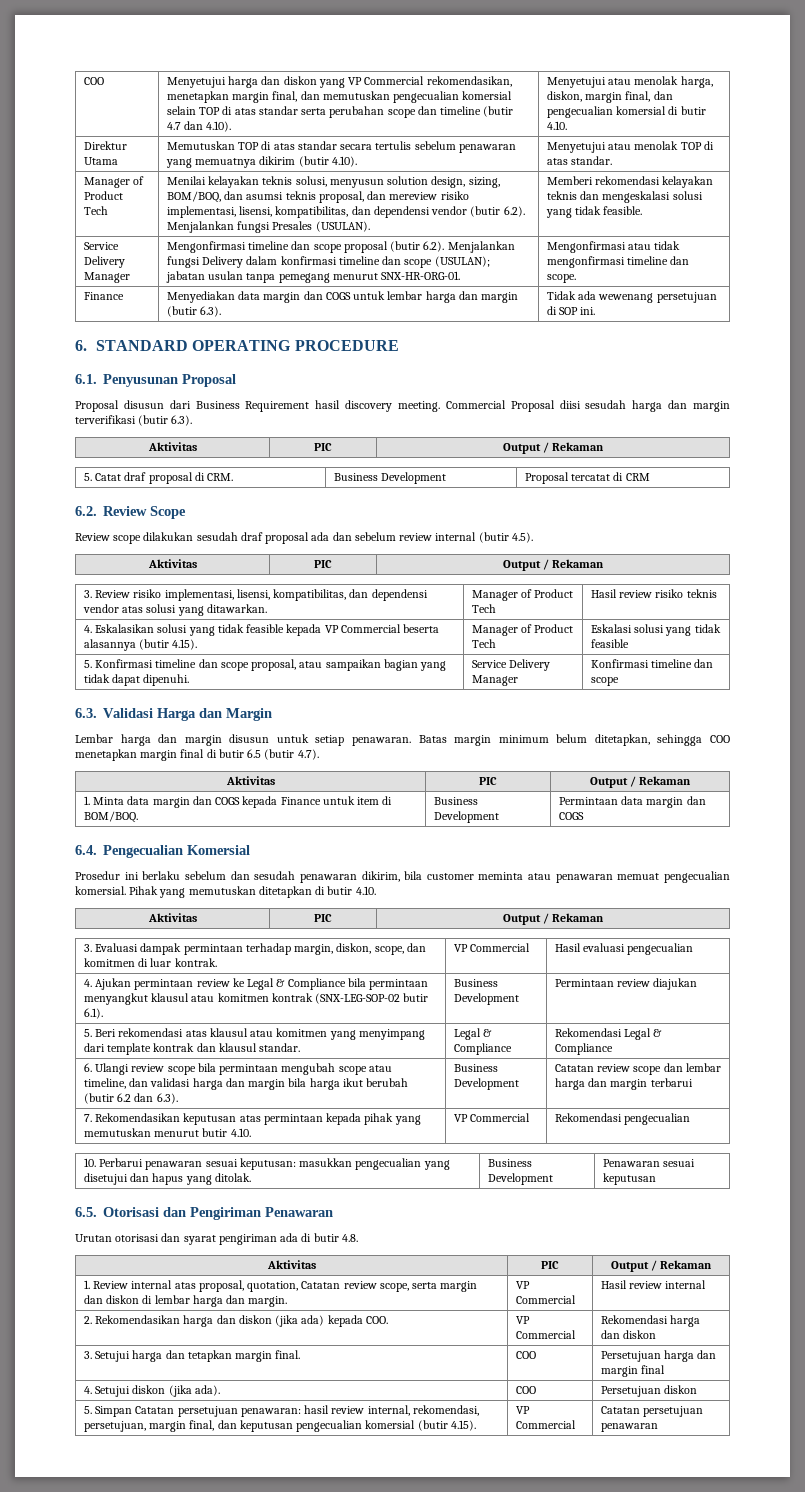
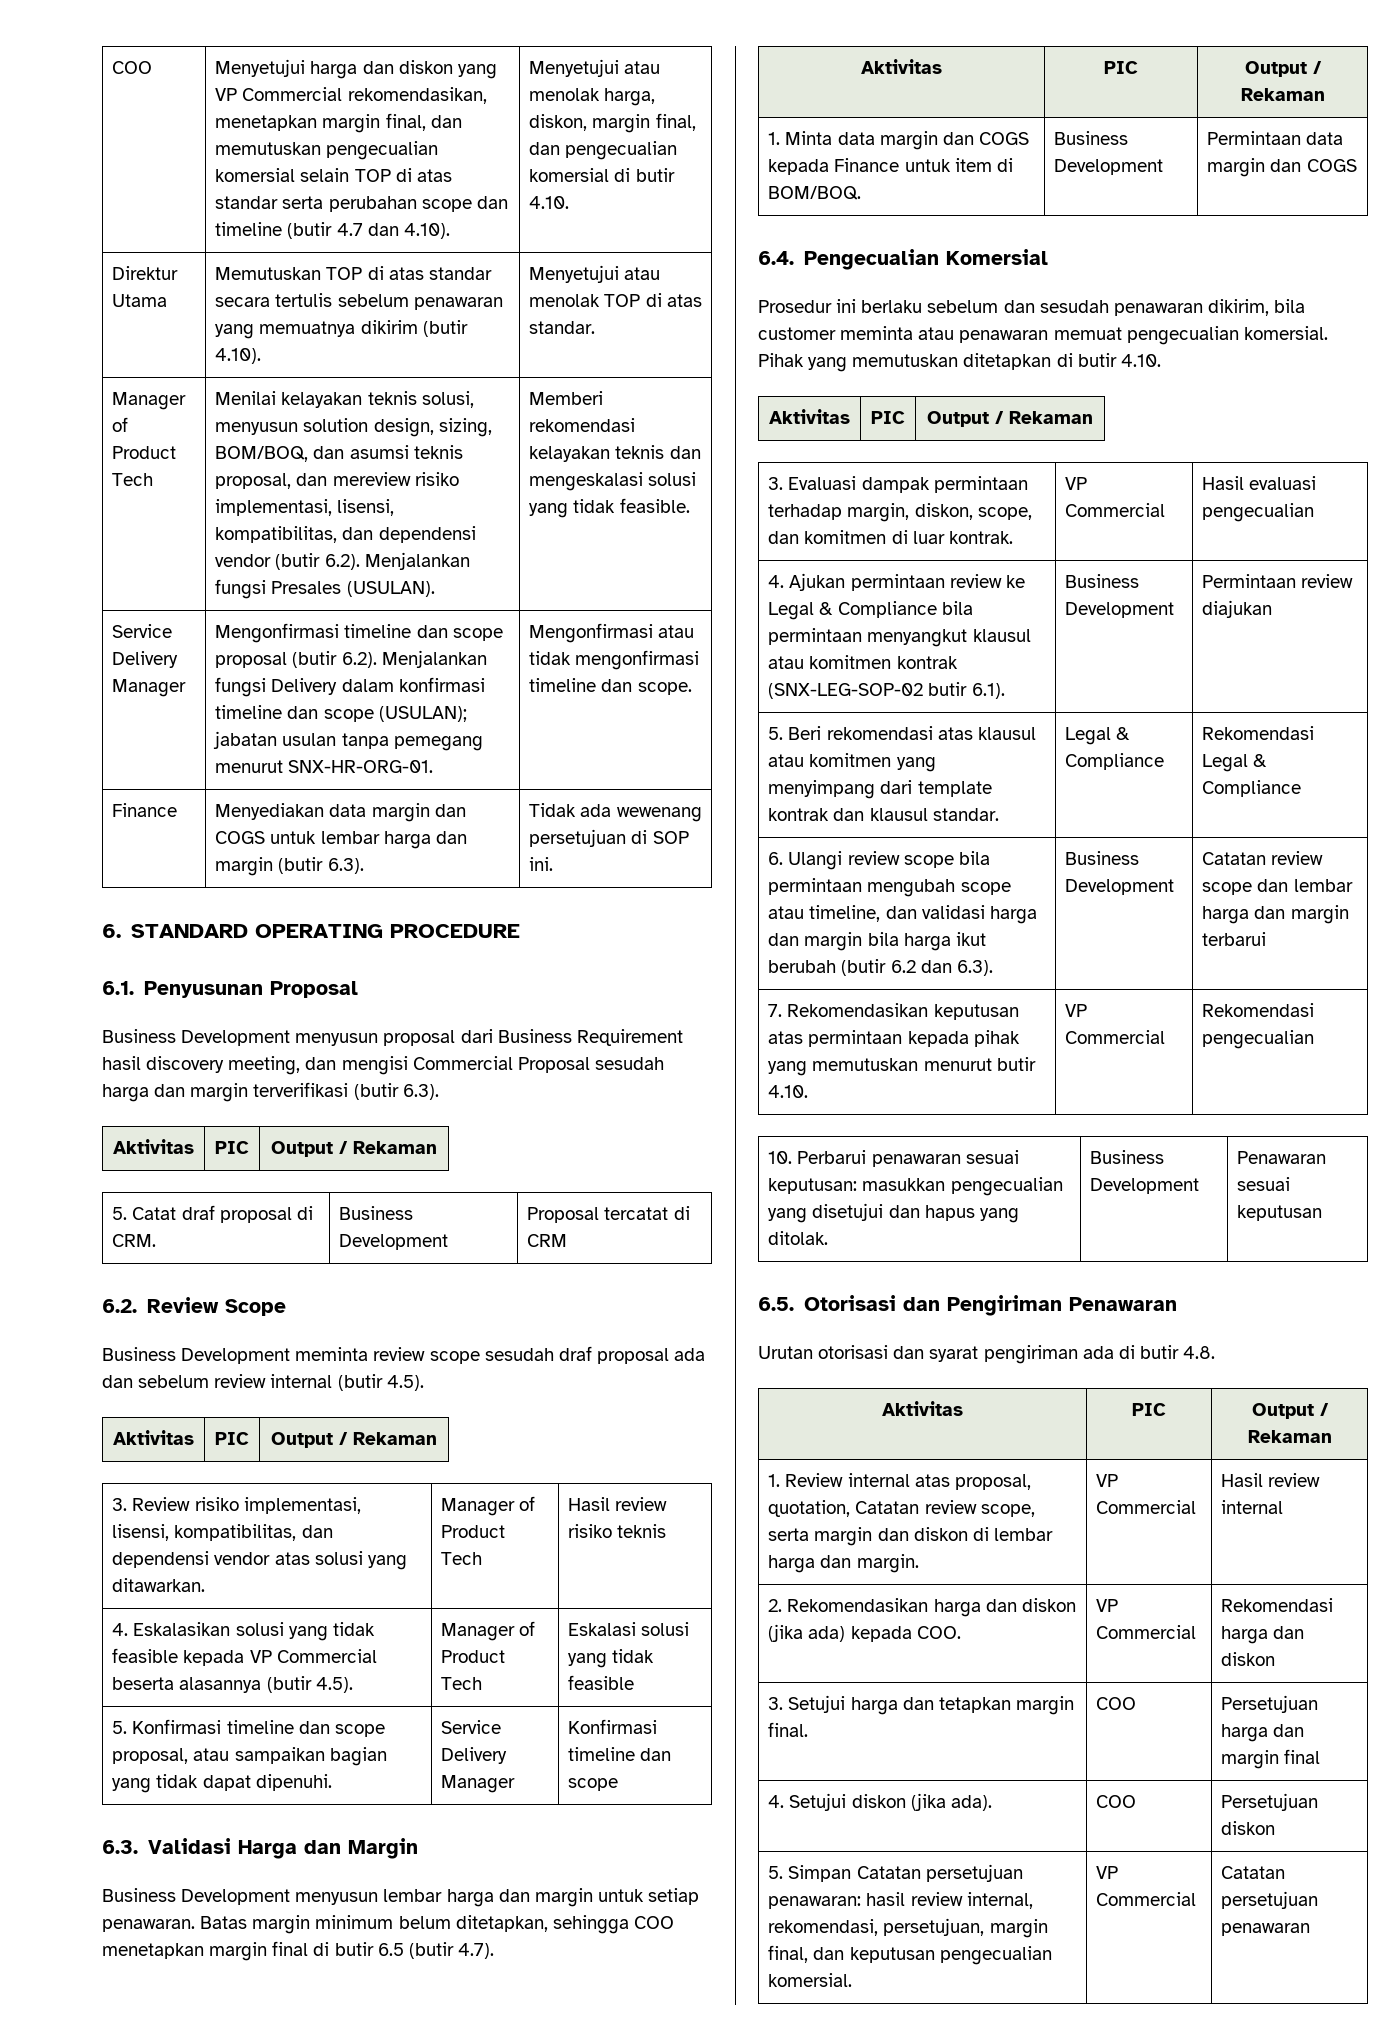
- Proposal disusun dari Business Requirement hasil discovery meeting. Commercial Proposal diisi sesudah harga dan margin terverifikasi (butir 6.3).
+ Business Development menyusun proposal dari Business Requirement hasil discovery meeting, dan mengisi Commercial Proposal sesudah harga dan margin terverifikasi (butir 6.3).
- Review scope dilakukan sesudah draf proposal ada dan sebelum review internal (butir 4.5).
+ Business Development meminta review scope sesudah draf proposal ada dan sebelum review internal (butir 4.5).
- 4. Eskalasikan solusi yang tidak feasible kepada VP Commercial beserta alasannya (butir 4.15). | Manager of Product Tech | Eskalasi solusi yang tidak feasible
+ 4. Eskalasikan solusi yang tidak feasible kepada VP Commercial beserta alasannya (butir 4.5). | Manager of Product Tech | Eskalasi solusi yang tidak feasible
- Lembar harga dan margin disusun untuk setiap penawaran.
+ Business Development menyusun lembar harga dan margin untuk setiap penawaran.
- 5. Simpan Catatan persetujuan penawaran: hasil review internal, rekomendasi, persetujuan, margin final, dan keputusan pengecualian komersial (butir 4.15). | VP Commercial | Catatan persetujuan penawaran
+ 5. Simpan Catatan persetujuan penawaran: hasil review internal, rekomendasi, persetujuan, margin final, dan keputusan pengecualian komersial. | VP Commercial | Catatan persetujuan penawaran

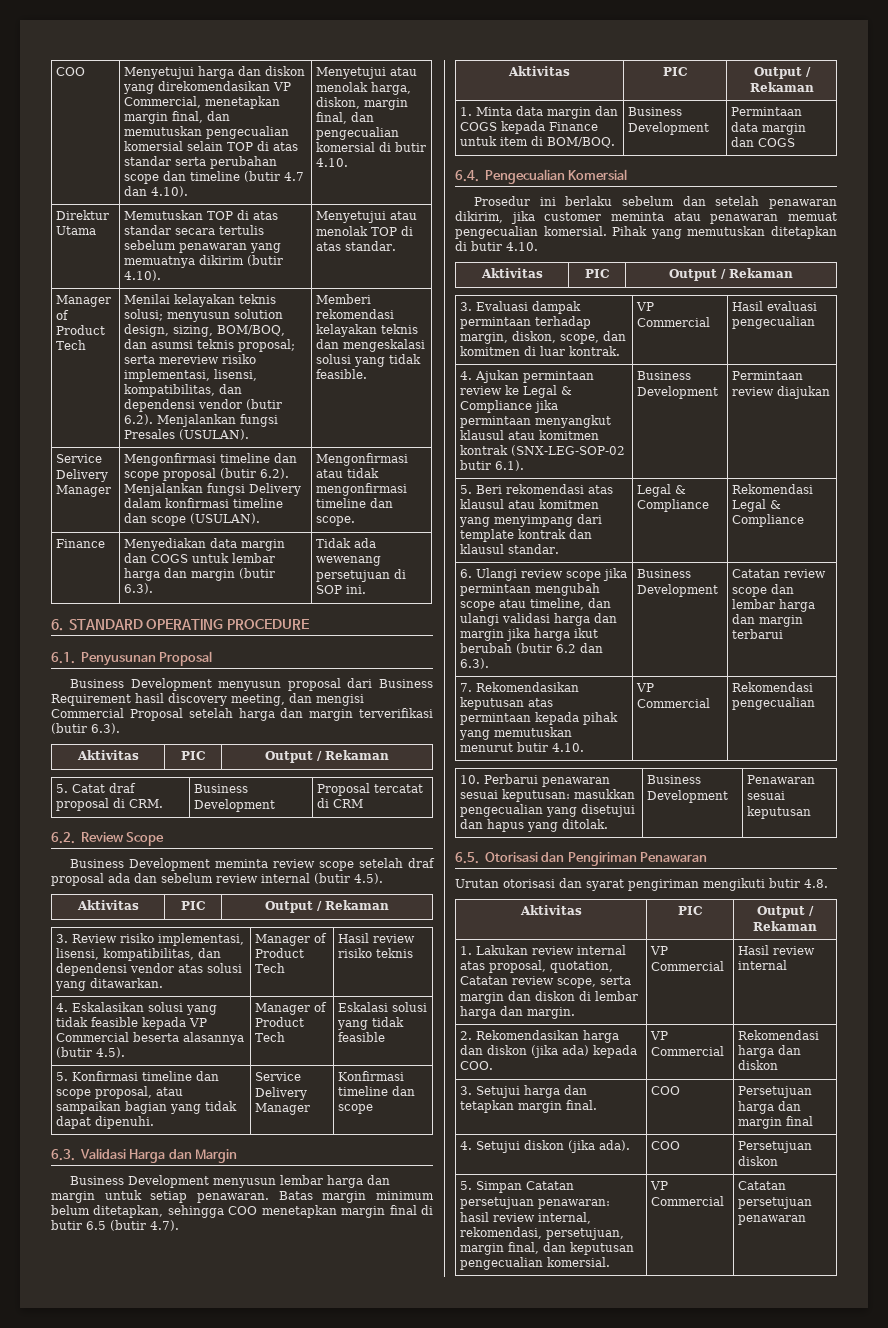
- Menyetujui harga dan diskon yang VP Commercial rekomendasikan, menetapkan margin final, dan memutuskan pengecualian komersial selain TOP di atas standar serta perubahan scope dan timeline (butir 4.7 dan 4.10).
+ Menyetujui harga dan diskon yang direkomendasikan VP Commercial, menetapkan margin final, dan memutuskan pengecualian komersial selain TOP di atas standar serta perubahan scope dan timeline (butir 4.7 dan 4.10).
- Menilai kelayakan teknis solusi, menyusun solution design, sizing, BOM/BOQ, dan asumsi teknis proposal, dan mereview risiko implementasi, lisensi, kompatibilitas, dan dependensi vendor (butir 6.2). Menjalankan fungsi Presales (USULAN).
+ Menilai kelayakan teknis solusi; menyusun solution design, sizing, BOM/BOQ, dan asumsi teknis proposal; serta mereview risiko implementasi, lisensi, kompatibilitas, dan dependensi vendor (butir 6.2). Menjalankan fungsi Presales (USULAN).
- Service Delivery Manager | Mengonfirmasi timeline dan scope proposal (butir 6.2). Menjalankan fungsi Delivery dalam konfirmasi timeline dan scope (USULAN); jabatan usulan tanpa pemegang menurut SNX-HR-ORG-01. | Mengonfirmasi atau tidak mengonfirmasi timeline dan scope.
+ Service Delivery Manager | Mengonfirmasi timeline dan scope proposal (butir 6.2). Menjalankan fungsi Delivery dalam konfirmasi timeline dan scope (USULAN). | Mengonfirmasi atau tidak mengonfirmasi timeline dan scope.
- Business Development menyusun proposal dari Business Requirement hasil discovery meeting, dan mengisi Commercial Proposal sesudah harga dan margin terverifikasi (butir 6.3).
+ Business Development menyusun proposal dari Business Requirement hasil discovery meeting, dan mengisi Commercial Proposal setelah harga dan margin terverifikasi (butir 6.3).
- Business Development meminta review scope sesudah draf proposal ada dan sebelum review internal (butir 4.5).
+ Business Development meminta review scope setelah draf proposal ada dan sebelum review internal (butir 4.5).
- Prosedur ini berlaku sebelum dan sesudah penawaran dikirim, bila customer meminta atau penawaran memuat pengecualian komersial.
+ Prosedur ini berlaku sebelum dan setelah penawaran dikirim, jika customer meminta atau penawaran memuat pengecualian komersial.
- 4. Ajukan permintaan review ke Legal & Compliance bila permintaan menyangkut klausul atau komitmen kontrak (SNX-LEG-SOP-02 butir 6.1). | Business Development | Permintaan review diajukan
+ 4. Ajukan permintaan review ke Legal & Compliance jika permintaan menyangkut klausul atau komitmen kontrak (SNX-LEG-SOP-02 butir 6.1). | Business Development | Permintaan review diajukan
- 6. Ulangi review scope bila permintaan mengubah scope atau timeline, dan validasi harga dan margin bila harga ikut berubah (butir 6.2 dan 6.3). | Business Development | Catatan review scope dan lembar harga dan margin terbarui
+ 6. Ulangi review scope jika permintaan mengubah scope atau timeline, dan ulangi validasi harga dan margin jika harga ikut berubah (butir 6.2 dan 6.3). | Business Development | Catatan review scope dan lembar harga dan margin terbarui
- Urutan otorisasi dan syarat pengiriman ada di butir 4.8.
+ Urutan otorisasi dan syarat pengiriman mengikuti butir 4.8.
- 1. Review internal atas proposal, quotation, Catatan review scope, serta margin dan diskon di lembar harga dan margin. | VP Commercial | Hasil review internal
+ 1. Lakukan review internal atas proposal, quotation, Catatan review scope, serta margin dan diskon di lembar harga dan margin. | VP Commercial | Hasil review internal

